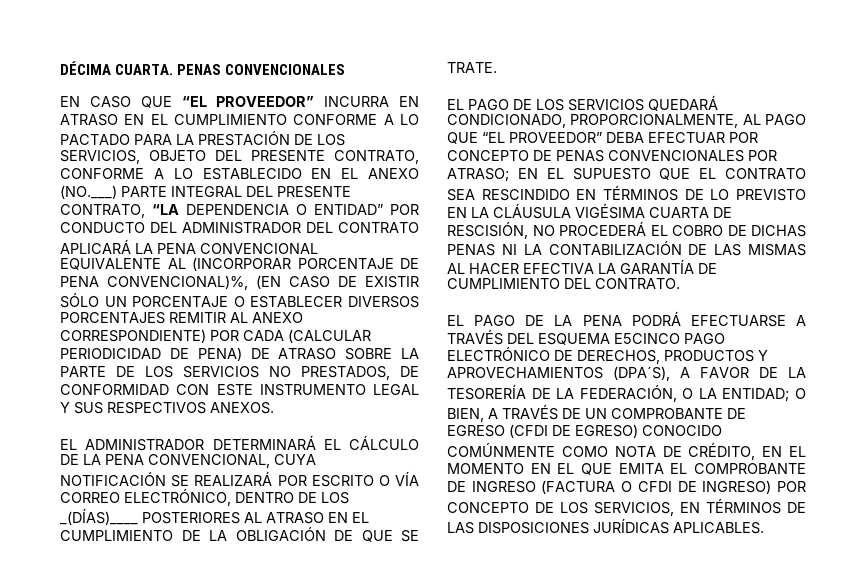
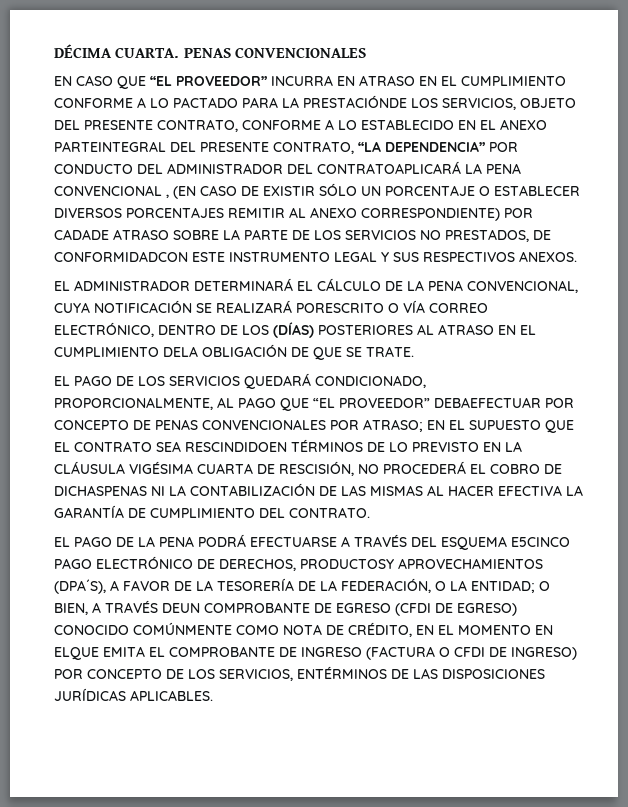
- EN CASO QUE “EL PROVEEDOR” INCURRA EN ATRASO EN EL CUMPLIMIENTO CONFORME A LO PACTADO PARA LA PRESTACIÓN DE LOS SERVICIOS, OBJETO DEL PRESENTE CONTRATO, CONFORME A LO ESTABLECIDO EN EL ANEXO (NO.___) PARTE INTEGRAL DEL PRESENTE CONTRATO, “LA DEPENDENCIA O ENTIDAD” POR CONDUCTO DEL ADMINISTRADOR DEL CONTRATO APLICARÁ LA PENA CONVENCIONAL EQUIVALENTE AL (INCORPORAR PORCENTAJE DE PENA CONVENCIONAL)%, (EN CASO DE EXISTIR SÓLO UN PORCENTAJE O ESTABLECER DIVERSOS PORCENTAJES REMITIR AL ANEXO CORRESPONDIENTE) POR CADA (CALCULAR PERIODICIDAD DE PENA) DE ATRASO SOBRE LA PARTE DE LOS SERVICIOS NO PRESTADOS, DE CONFORMIDAD CON ESTE INSTRUMENTO LEGAL Y SUS RESPECTIVOS ANEXOS.
+ EN CASO QUE “EL PROVEEDOR” INCURRA EN ATRASO EN EL CUMPLIMIENTO CONFORME A LO PACTADO PARA LA PRESTACIÓNDE LOS SERVICIOS, OBJETO DEL PRESENTE CONTRATO, CONFORME A LO ESTABLECIDO EN EL ANEXO PARTEINTEGRAL DEL PRESENTE CONTRATO, “LA DEPENDENCIA” POR CONDUCTO DEL ADMINISTRADOR DEL CONTRATOAPLICARÁ LA PENA CONVENCIONAL , (EN CASO DE EXISTIR SÓLO UN PORCENTAJE O ESTABLECER DIVERSOS PORCENTAJES REMITIR AL ANEXO CORRESPONDIENTE) POR CADADE ATRASO SOBRE LA PARTE DE LOS SERVICIOS NO PRESTADOS, DE CONFORMIDADCON ESTE INSTRUMENTO LEGAL Y SUS RESPECTIVOS ANEXOS.
- EL ADMINISTRADOR DETERMINARÁ EL CÁLCULO DE LA PENA CONVENCIONAL, CUYA NOTIFICACIÓN SE REALIZARÁ POR ESCRITO O VÍA CORREO ELECTRÓNICO, DENTRO DE LOS _(DÍAS)____ POSTERIORES AL ATRASO EN EL CUMPLIMIENTO DE LA OBLIGACIÓN DE QUE SE TRATE.
+ EL ADMINISTRADOR DETERMINARÁ EL CÁLCULO DE LA PENA CONVENCIONAL, CUYA NOTIFICACIÓN SE REALIZARÁ PORESCRITO O VÍA CORREO ELECTRÓNICO, DENTRO DE LOS (DÍAS) POSTERIORES AL ATRASO EN EL CUMPLIMIENTO DELA OBLIGACIÓN DE QUE SE TRATE.
- EL PAGO DE LOS SERVICIOS QUEDARÁ CONDICIONADO, PROPORCIONALMENTE, AL PAGO QUE “EL PROVEEDOR” DEBA EFECTUAR POR CONCEPTO DE PENAS CONVENCIONALES POR ATRASO; EN EL SUPUESTO QUE EL CONTRATO SEA RESCINDIDO EN TÉRMINOS DE LO PREVISTO EN LA CLÁUSULA VIGÉSIMA CUARTA DE RESCISIÓN, NO PROCEDERÁ EL COBRO DE DICHAS PENAS NI LA CONTABILIZACIÓN DE LAS MISMAS AL HACER EFECTIVA LA GARANTÍA DE CUMPLIMIENTO DEL CONTRATO.
+ EL PAGO DE LOS SERVICIOS QUEDARÁ CONDICIONADO, PROPORCIONALMENTE, AL PAGO QUE “EL PROVEEDOR” DEBAEFECTUAR POR CONCEPTO DE PENAS CONVENCIONALES POR ATRASO; EN EL SUPUESTO QUE EL CONTRATO SEA RESCINDIDOEN TÉRMINOS DE LO PREVISTO EN LA CLÁUSULA VIGÉSIMA CUARTA DE RESCISIÓN, NO PROCEDERÁ EL COBRO DE DICHASPENAS NI LA CONTABILIZACIÓN DE LAS MISMAS AL HACER EFECTIVA LA GARANTÍA DE CUMPLIMIENTO DEL CONTRATO.
- EL PAGO DE LA PENA PODRÁ EFECTUARSE A TRAVÉS DEL ESQUEMA E5CINCO PAGO ELECTRÓNICO DE DERECHOS, PRODUCTOS Y APROVECHAMIENTOS (DPA´S), A FAVOR DE LA TESORERÍA DE LA FEDERACIÓN, O LA ENTIDAD;
+ EL PAGO DE LA PENA PODRÁ EFECTUARSE A TRAVÉS DEL ESQUEMA E5CINCO PAGO ELECTRÓNICO DE DERECHOS, PRODUCTOSY APROVECHAMIENTOS (DPA´S), A FAVOR DE LA TESORERÍA DE LA FEDERACIÓN, O LA ENTIDAD;
- O BIEN, A TRAVÉS DE UN COMPROBANTE DE EGRESO (CFDI DE EGRESO) CONOCIDO COMÚNMENTE COMO NOTA DE CRÉDITO, EN EL MOMENTO EN EL QUE EMITA EL COMPROBANTE DE INGRESO (FACTURA O CFDI DE INGRESO) POR CONCEPTO DE LOS SERVICIOS, EN TÉRMINOS DE LAS DISPOSICIONES JURÍDICAS APLICABLES.
+ O BIEN, A TRAVÉS DEUN COMPROBANTE DE EGRESO (CFDI DE EGRESO) CONOCIDO COMÚNMENTE COMO NOTA DE CRÉDITO, EN EL MOMENTO EN ELQUE EMITA EL COMPROBANTE DE INGRESO (FACTURA O CFDI DE INGRESO) POR CONCEPTO DE LOS SERVICIOS, ENTÉRMINOS DE LAS DISPOSICIONES JURÍDICAS APLICABLES.

